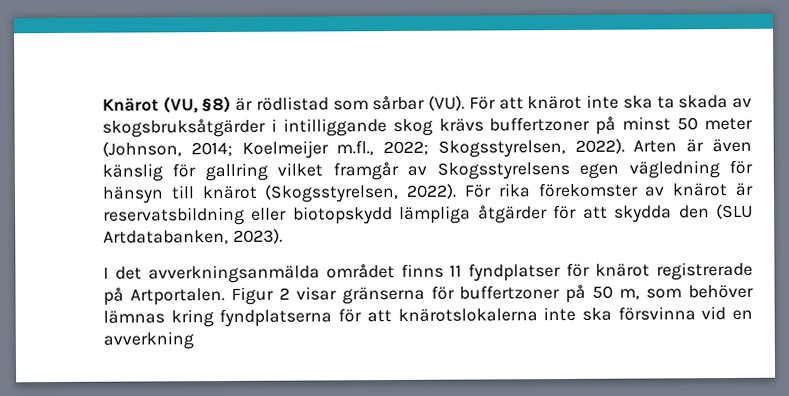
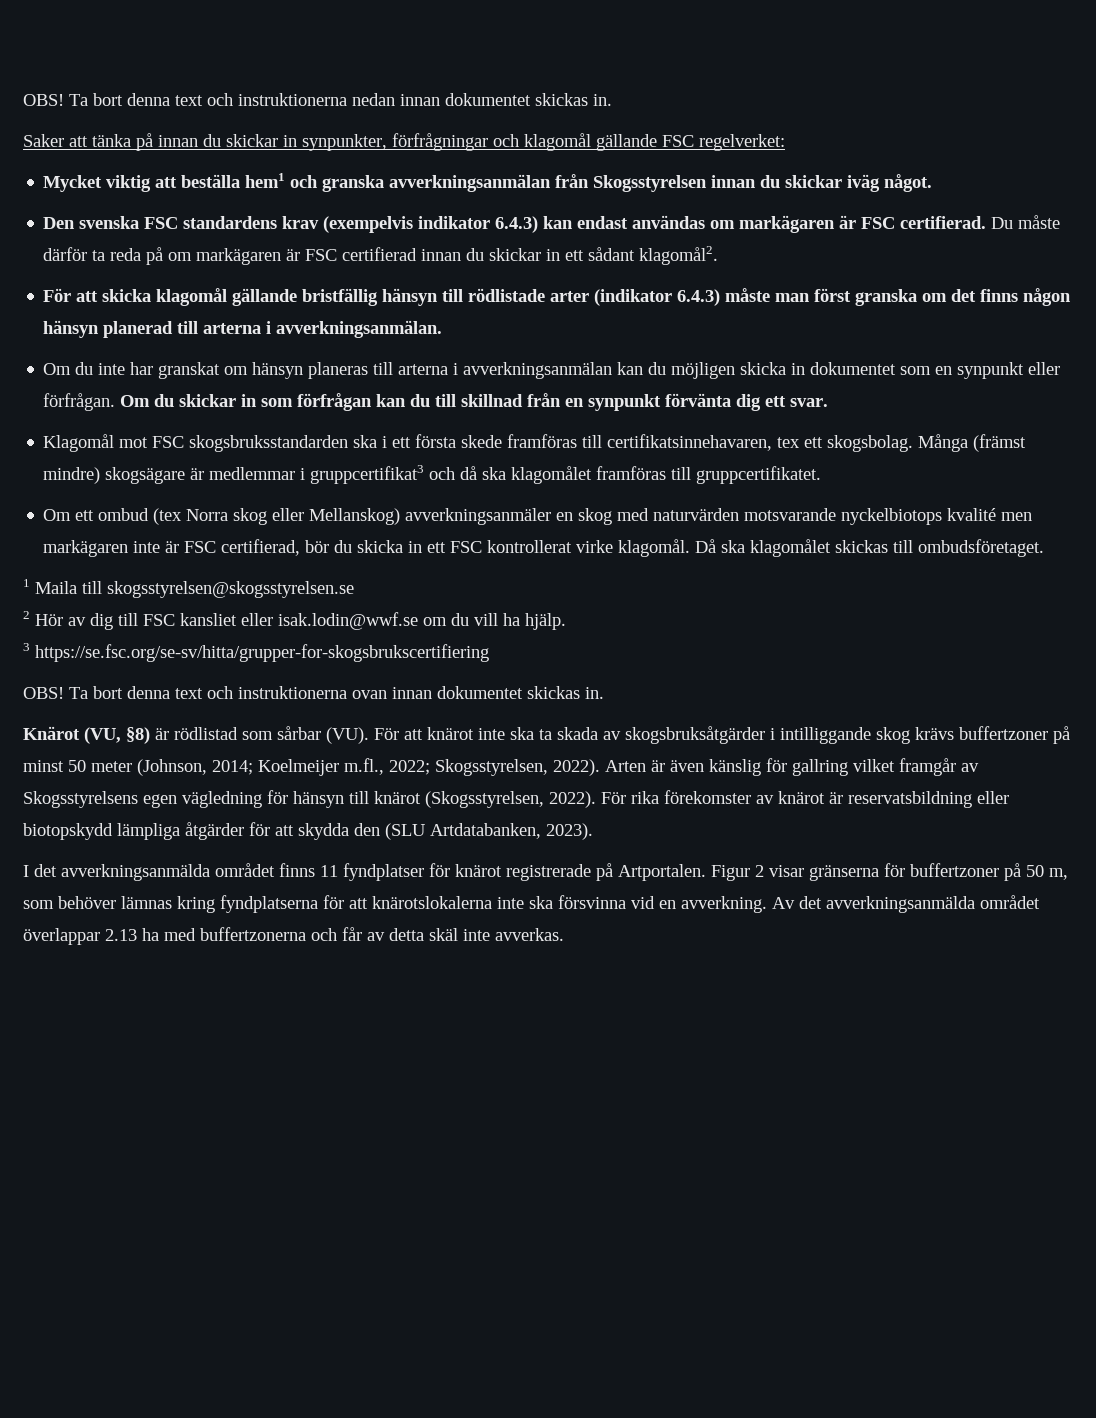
+ OBS! Ta bort denna text och instruktionerna nedan innan dokumentet skickas in.
+ Saker att tänka på innan du skickar in synpunkter, förfrågningar och klagomål gällande FSC regelverket:
+ Mycket viktig att beställa hem1 och granska avverkningsanmälan från Skogsstyrelsen innan du skickar iväg något.
+ Den svenska FSC standardens krav (exempelvis indikator 6.4.3) kan endast användas om markägaren är FSC certifierad. Du måste därför ta reda på om markägaren är FSC certifierad innan du skickar in ett sådant klagomål2.
+ För att skicka klagomål gällande bristfällig hänsyn till rödlistade arter (indikator 6.4.3) måste man först granska om det finns någon hänsyn planerad till arterna i avverkningsanmälan.
+ Om du inte har granskat om hänsyn planeras till arterna i avverkningsanmälan kan du möjligen skicka in dokumentet som en synpunkt eller förfrågan. Om du skickar in som förfrågan kan du till skillnad från en synpunkt förvänta dig ett svar.
+ Klagomål mot FSC skogsbruksstandarden ska i ett första skede framföras till certifikatsinnehavaren, tex ett skogsbolag. Många (främst mindre) skogsägare är medlemmar i gruppcertifikat3 och då ska klagomålet framföras till gruppcertifikatet.
+ Om ett ombud (tex Norra skog eller Mellanskog) avverkningsanmäler en skog med naturvärden motsvarande nyckelbiotops kvalité men markägaren inte är FSC certifierad, bör du skicka in ett FSC kontrollerat virke klagomål. Då ska klagomålet skickas till ombudsföretaget.
+ 1 Maila till skogsstyrelsen@skogsstyrelsen.se
+ 2 Hör av dig till FSC kansliet eller isak.lodin@wwf.se om du vill ha hjälp.
+ 3 https://se.fsc.org/se-sv/hitta/grupper-for-skogsbrukscertifiering
+ OBS! Ta bort denna text och instruktionerna ovan innan dokumentet skickas in.
- Figur 2 visar gränserna för buffertzoner på 50 m, som behöver lämnas kring fyndplatserna för att knärotslokalerna inte ska försvinna vid en avverkning
+ Figur 2 visar gränserna för buffertzoner på 50 m, som behöver lämnas kring fyndplatserna för att knärotslokalerna inte ska försvinna vid en avverkning. Av det avverkningsanmälda området överlappar 2.13 ha med buffertzonerna och får av detta skäl inte avverkas.

